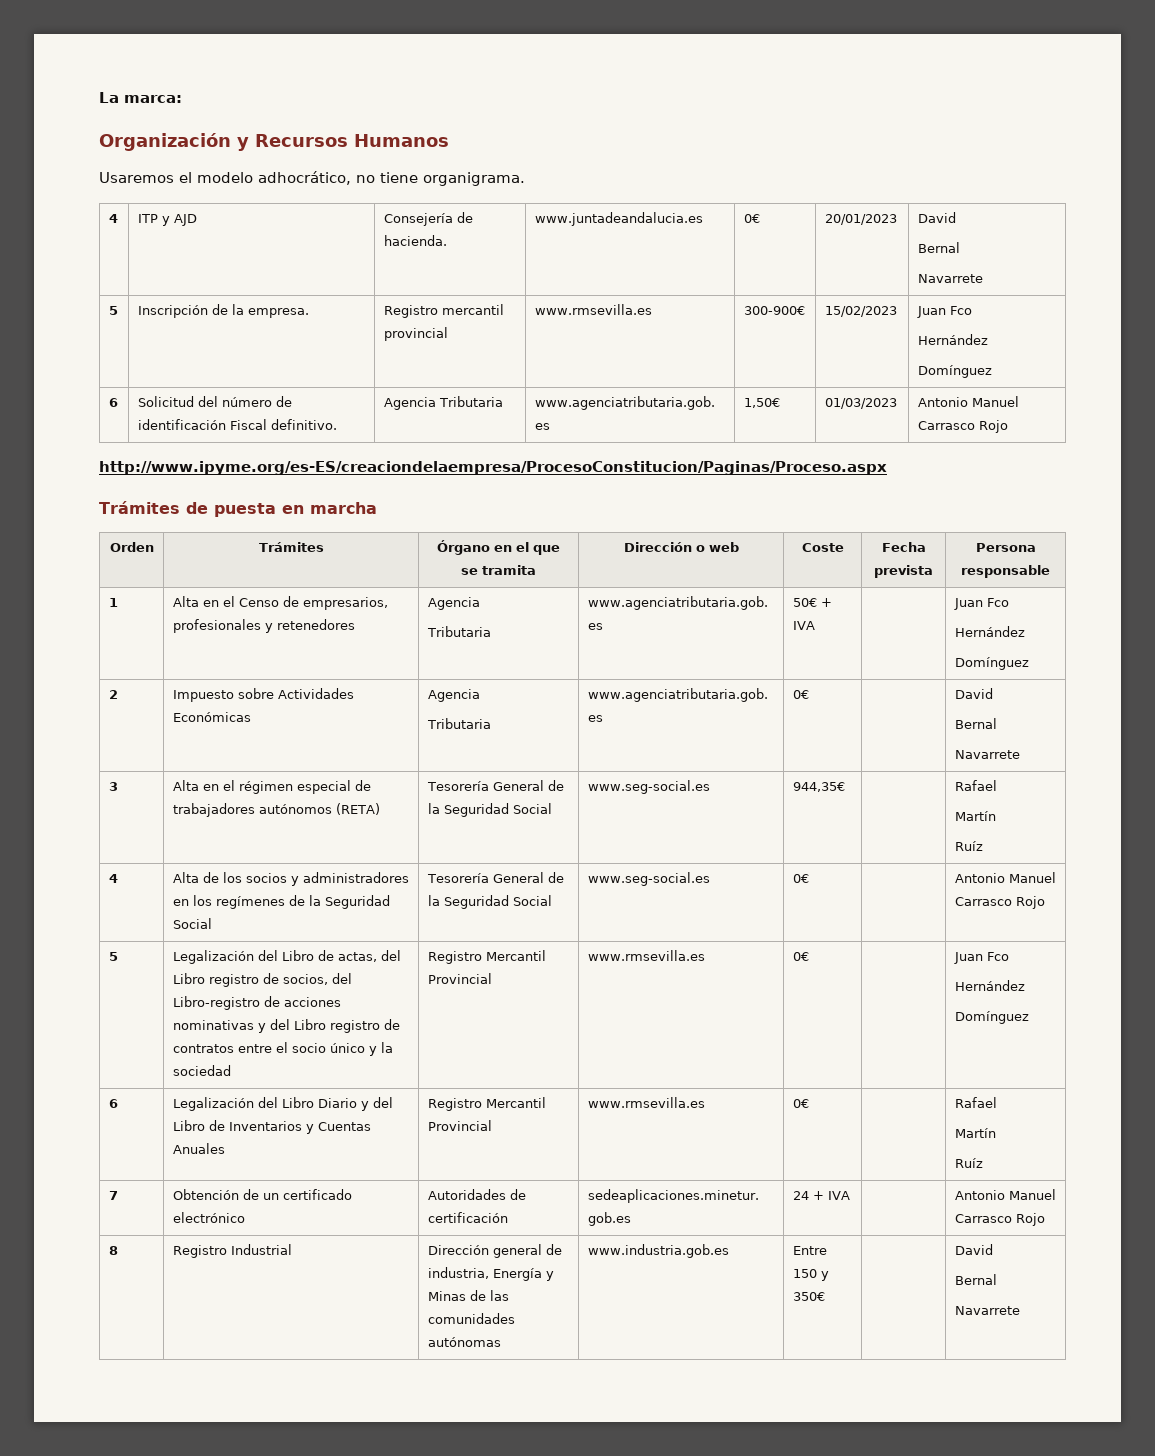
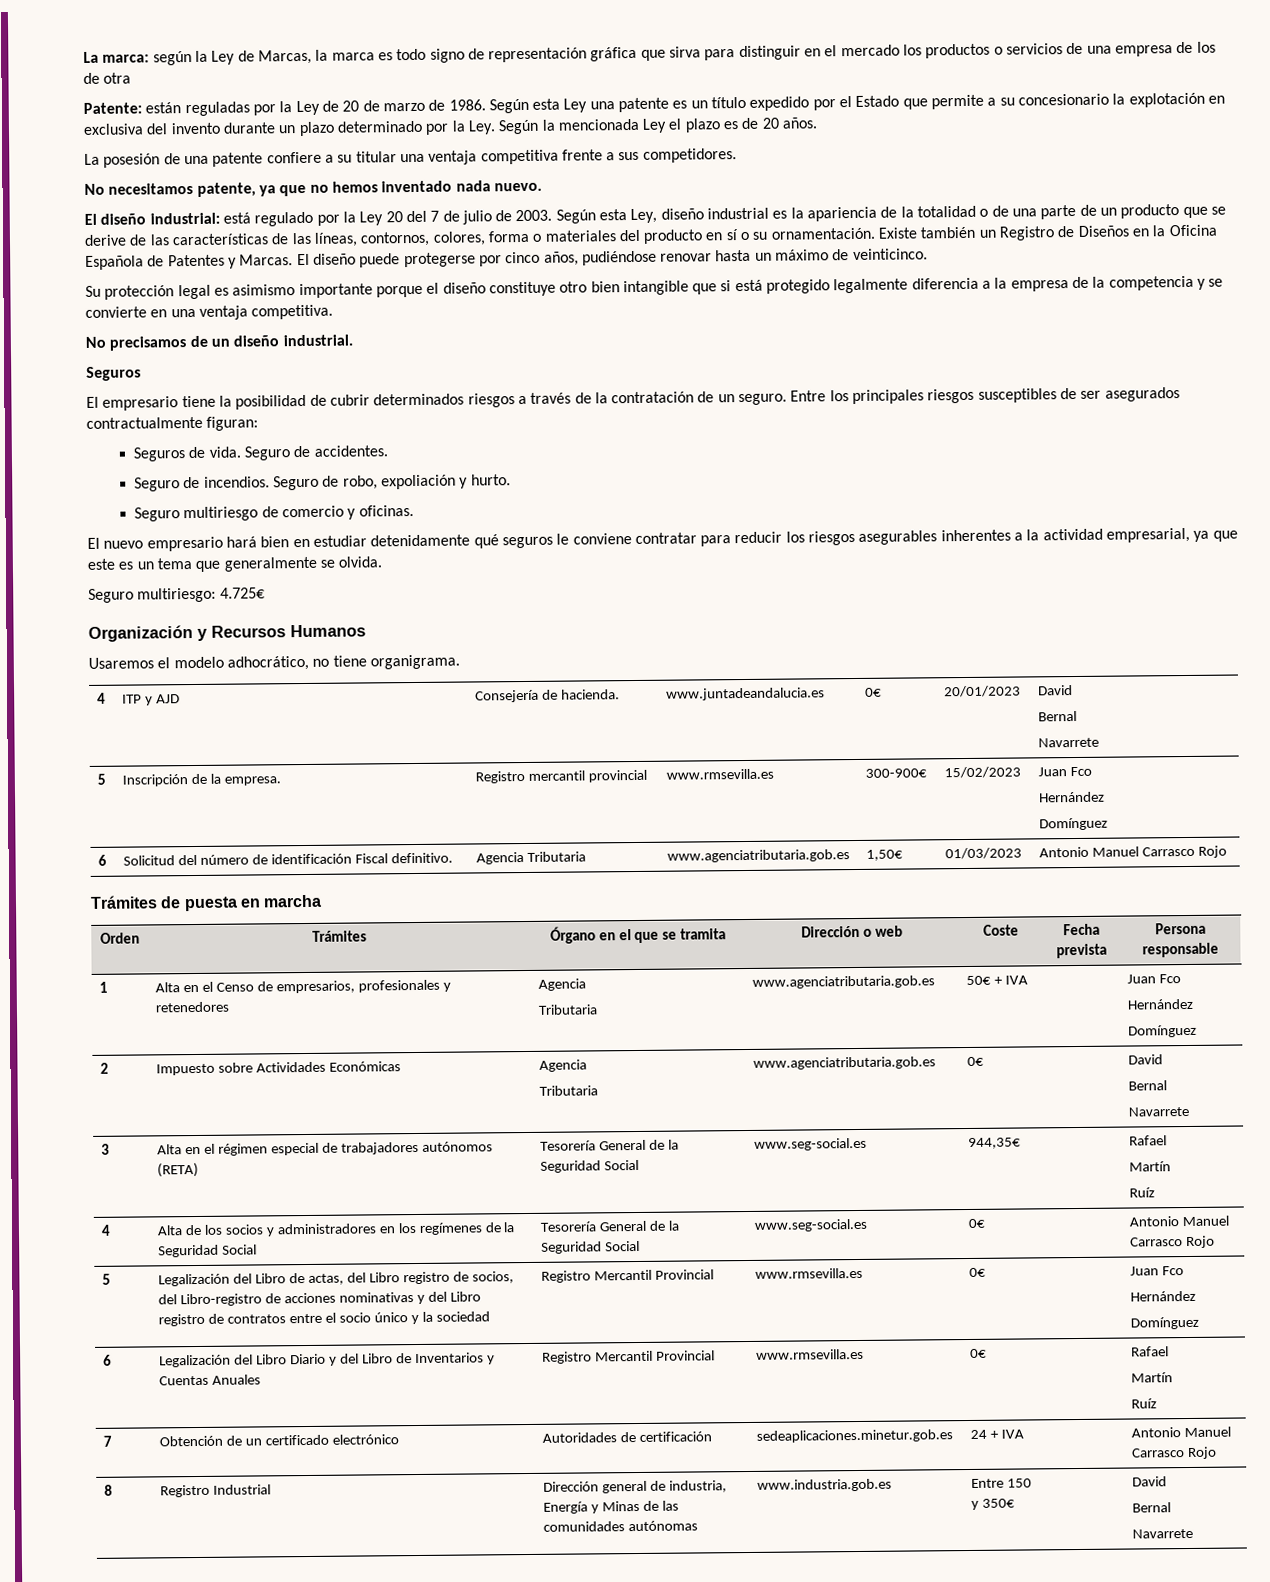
- La marca:
+ La marca: según la Ley de Marcas, la marca es todo signo de representación gráfica que sirva para distinguir en el mercado los productos o servicios de una empresa de los de otra
+ Patente: están reguladas por la Ley de 20 de marzo de 1986. Según esta Ley una patente es un título expedido por el Estado que permite a su concesionario la explotación en exclusiva del invento durante un plazo determinado por la Ley. Según la mencionada Ley el plazo es de 20 años.
+ La posesión de una patente confiere a su titular una ventaja competitiva frente a sus competidores.
+ No necesitamos patente, ya que no hemos inventado nada nuevo.
+ El diseño industrial: está regulado por la Ley 20 del 7 de julio de 2003. Según esta Ley, diseño industrial es la apariencia de la totalidad o de una parte de un producto que se derive de las características de las líneas, contornos, colores, forma o materiales del producto en sí o su ornamentación. Existe también un Registro de Diseños en la Oficina Española de Patentes y Marcas. El diseño puede protegerse por cinco años, pudiéndose renovar hasta un máximo de veinticinco.
+ Su protección legal es asimismo importante porque el diseño constituye otro bien intangible que si está protegido legalmente diferencia a la empresa de la competencia y se convierte en una ventaja competitiva.
+ No precisamos de un diseño industrial.
+ Seguros
+ El empresario tiene la posibilidad de cubrir determinados riesgos a través de la contratación de un seguro. Entre los principales riesgos susceptibles de ser asegurados contractualmente figuran:
+ Seguros de vida. Seguro de accidentes.
+ Seguro de incendios. Seguro de robo, expoliación y hurto.
+ Seguro multiriesgo de comercio y oficinas.
+ El nuevo empresario hará bien en estudiar detenidamente qué seguros le conviene contratar para reducir los riesgos asegurables inherentes a la actividad empresarial, ya que este es un tema que generalmente se olvida.
+ Seguro multiriesgo: 4.725€
- http://www.ipyme.org/es-ES/creaciondelaempresa/ProcesoConstitucion/Paginas/Proceso.aspx

